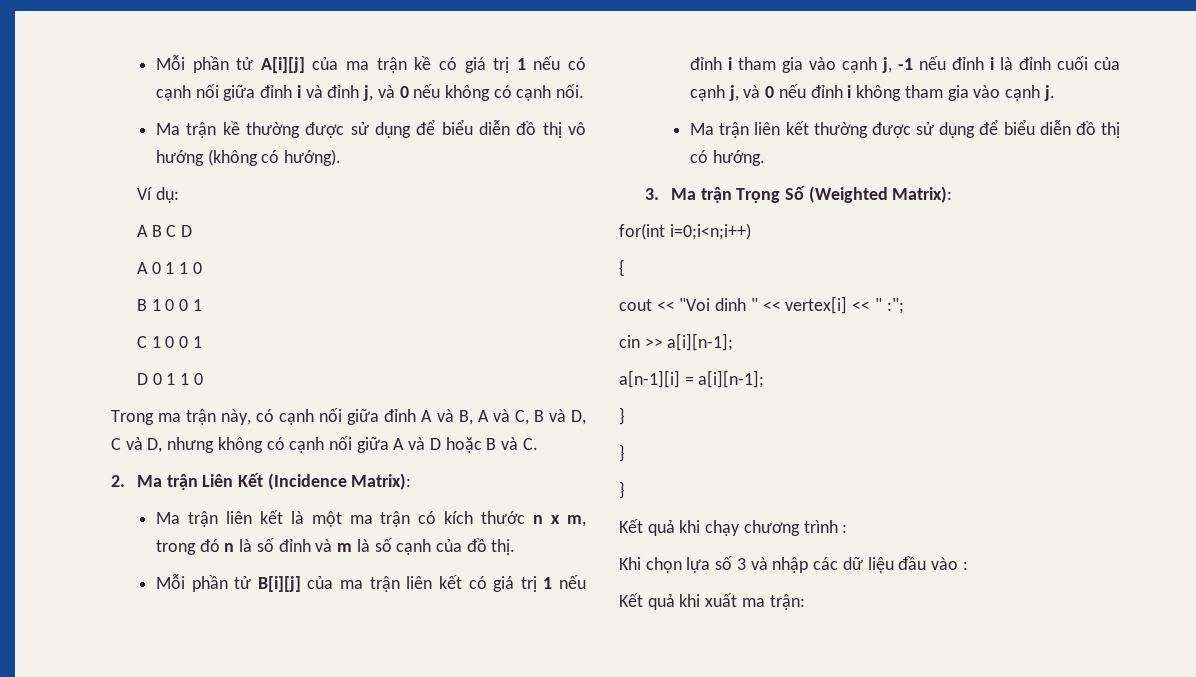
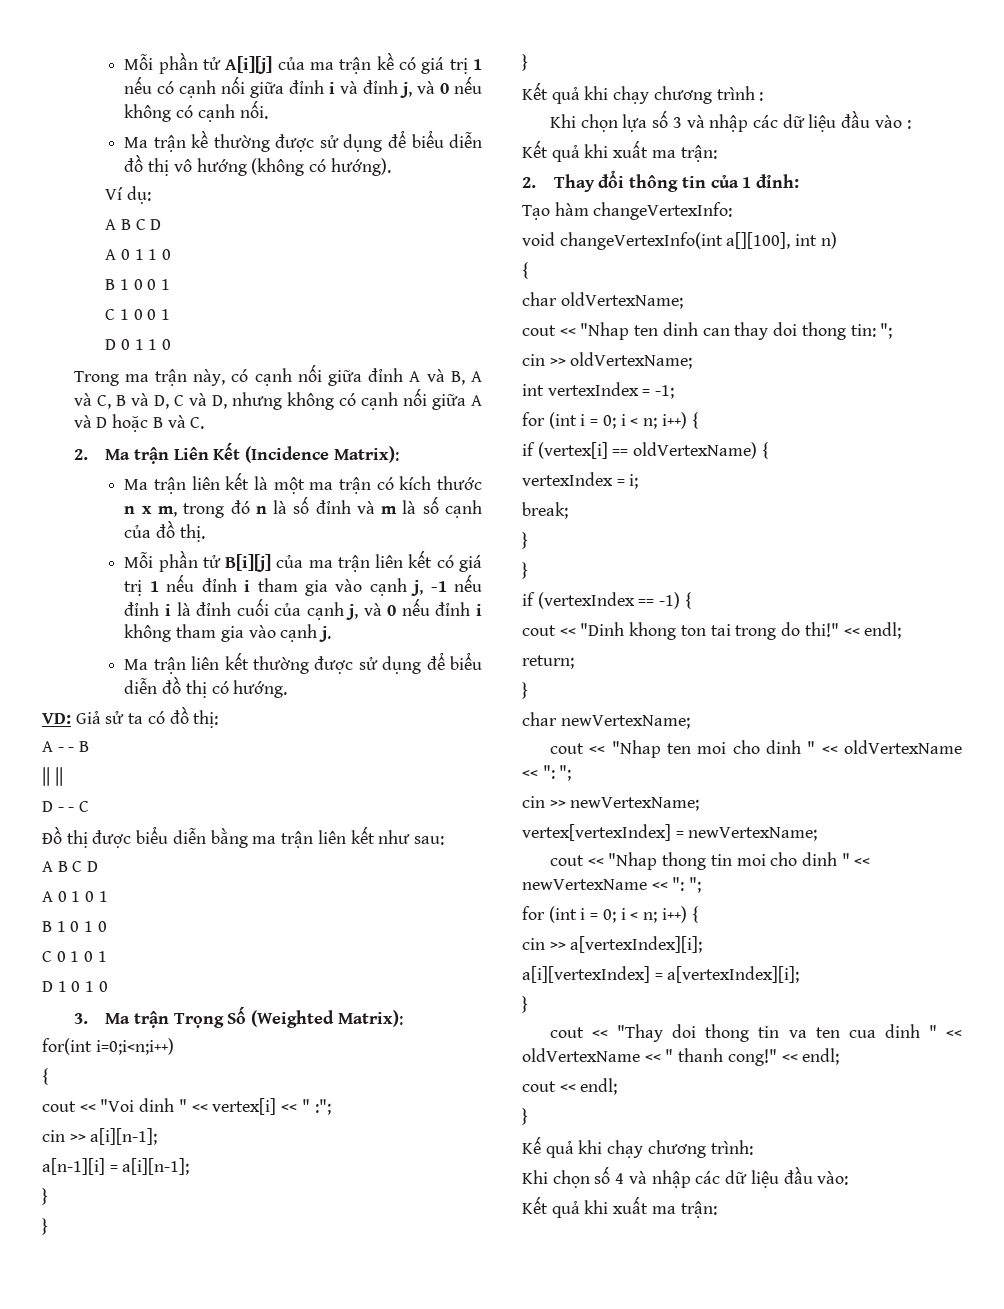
+ VD: Giả sử ta có đồ thị:
+ A - - B
+ || ||
+ D - - C
+ Đồ thị được biểu diễn bằng ma trận liên kết như sau:
+ A B C D
+ A 0 1 0 1
+ B 1 0 1 0
+ C 0 1 0 1
+ D 1 0 1 0
+ 2. Thay đổi thông tin của 1 đỉnh:
+ Tạo hàm changeVertexInfo:
+ void changeVertexInfo(int a[][100], int n)
+ {
+ char oldVertexName;
+ cout << "Nhap ten dinh can thay doi thong tin: ";
+ cin >> oldVertexName;
+ int vertexIndex = -1;
+ for (int i = 0; i < n; i++) {
+ if (vertex[i] == oldVertexName) {
+ vertexIndex = i;
+ break;
+ }
+ }
+ if (vertexIndex == -1) {
+ cout << "Dinh khong ton tai trong do thi!" << endl;
+ return;
+ }
+ char newVertexName;
+ cout << "Nhap ten moi cho dinh " << oldVertexName << ": ";
+ cin >> newVertexName;
+ vertex[vertexIndex] = newVertexName;
+ cout << "Nhap thong tin moi cho dinh " << newVertexName << ": ";
+ for (int i = 0; i < n; i++) {
+ cin >> a[vertexIndex][i];
+ a[i][vertexIndex] = a[vertexIndex][i];
+ }
+ cout << "Thay doi thong tin va ten cua dinh " << oldVertexName << " thanh cong!" << endl;
+ cout << endl;
+ }
+ Kế quả khi chạy chương trình:
+ Khi chọn số 4 và nhập các dữ liệu đầu vào:
+ Kết quả khi xuất ma trận:

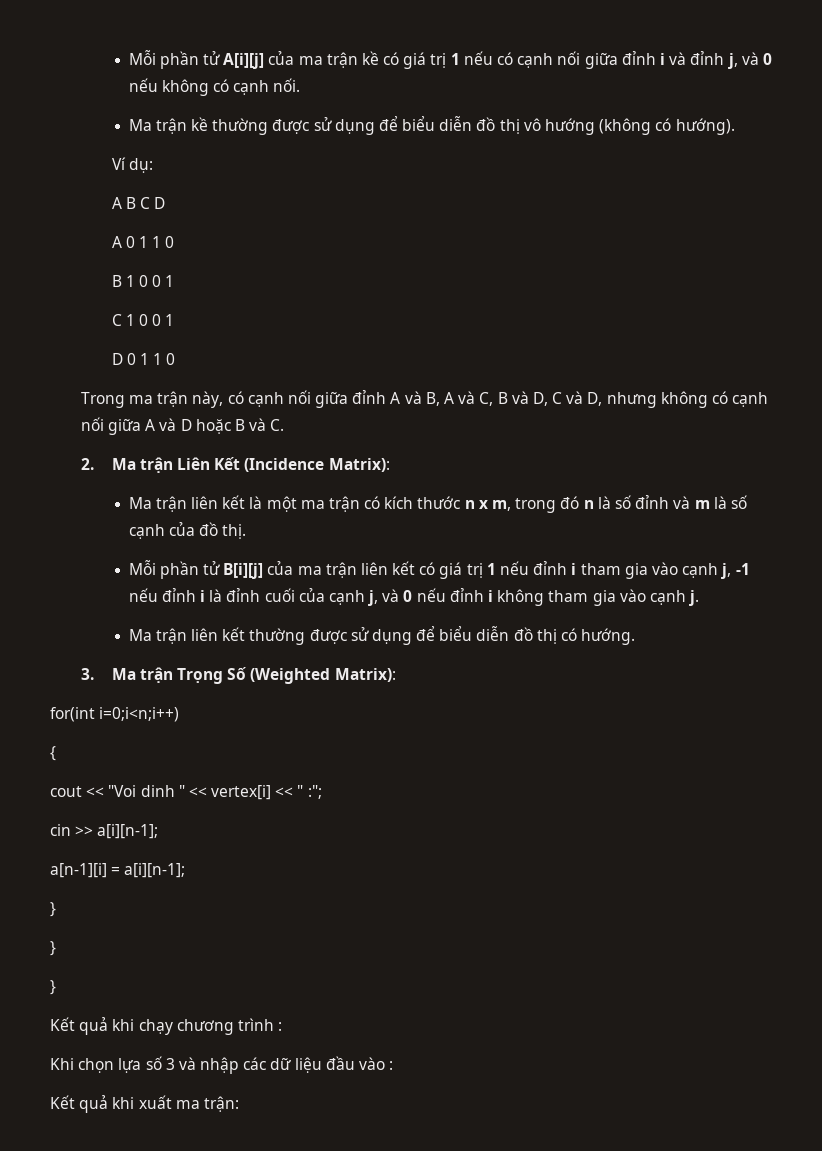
- VD: Giả sử ta có đồ thị:
- A - - B
- || ||
- D - - C
- Đồ thị được biểu diễn bằng ma trận liên kết như sau:
- A B C D
- A 0 1 0 1
- B 1 0 1 0
- C 0 1 0 1
- D 1 0 1 0
- 2. Thay đổi thông tin của 1 đỉnh:
- Tạo hàm changeVertexInfo:
- void changeVertexInfo(int a[][100], int n)
- {
- char oldVertexName;
- cout << "Nhap ten dinh can thay doi thong tin: ";
- cin >> oldVertexName;
- int vertexIndex = -1;
- for (int i = 0; i < n; i++) {
- if (vertex[i] == oldVertexName) {
- vertexIndex = i;
- break;
- }
- }
- if (vertexIndex == -1) {
- cout << "Dinh khong ton tai trong do thi!" << endl;
- return;
- }
- char newVertexName;
- cout << "Nhap ten moi cho dinh " << oldVertexName << ": ";
- cin >> newVertexName;
- vertex[vertexIndex] = newVertexName;
- cout << "Nhap thong tin moi cho dinh " << newVertexName << ": ";
- for (int i = 0; i < n; i++) {
- cin >> a[vertexIndex][i];
- a[i][vertexIndex] = a[vertexIndex][i];
- }
- cout << "Thay doi thong tin va ten cua dinh " << oldVertexName << " thanh cong!" << endl;
- cout << endl;
- }
- Kế quả khi chạy chương trình:
- Khi chọn số 4 và nhập các dữ liệu đầu vào:
- Kết quả khi xuất ma trận:

